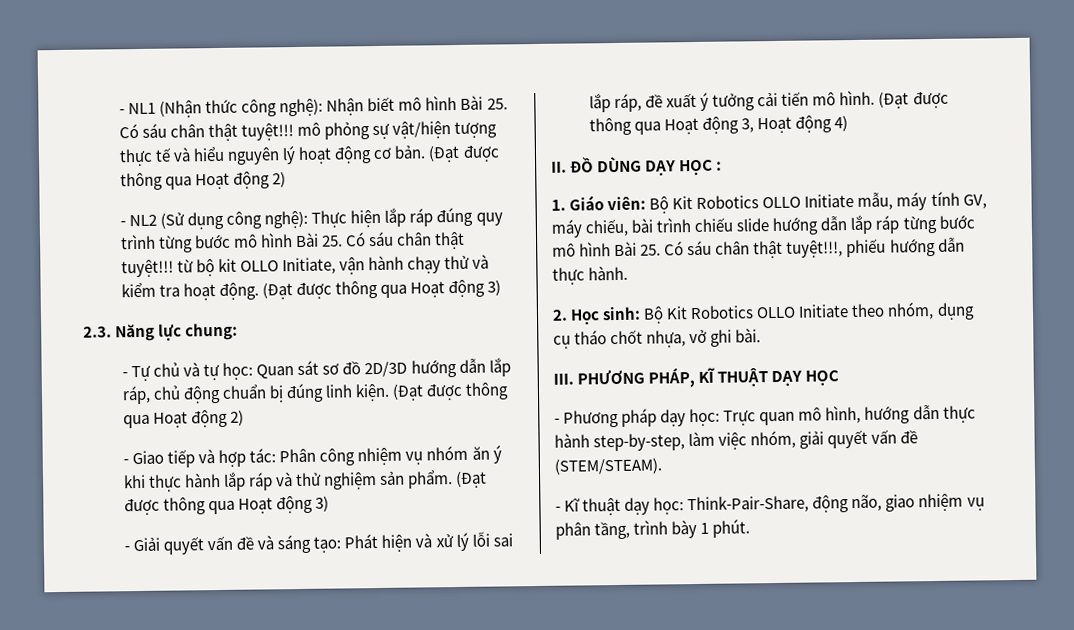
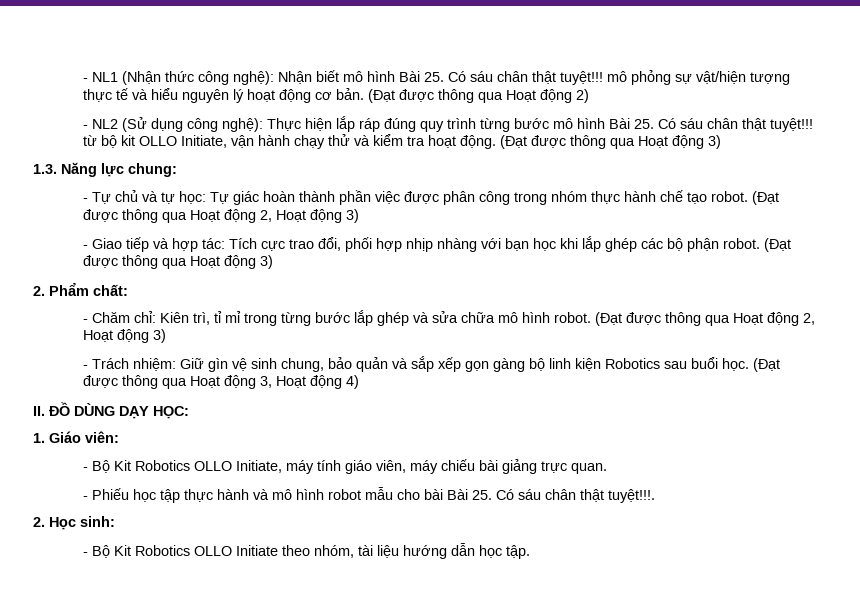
- 2.3. Năng lực chung:
+ 1.3. Năng lực chung:
- - Tự chủ và tự học: Quan sát sơ đồ 2D/3D hướng dẫn lắp ráp, chủ động chuẩn bị đúng linh kiện. (Đạt được thông qua Hoạt động 2)
+ - Tự chủ và tự học: Tự giác hoàn thành phần việc được phân công trong nhóm thực hành chế tạo robot. (Đạt được thông qua Hoạt động 2, Hoạt động 3)
- - Giao tiếp và hợp tác: Phân công nhiệm vụ nhóm ăn ý khi thực hành lắp ráp và thử nghiệm sản phẩm. (Đạt được thông qua Hoạt động 3)
- - Giải quyết vấn đề và sáng tạo: Phát hiện và xử lý lỗi sai lắp ráp, đề xuất ý tưởng cải tiến mô hình.
+ - Giao tiếp và hợp tác: Tích cực trao đổi, phối hợp nhịp nhàng với bạn học khi lắp ghép các bộ phận robot. (Đạt được thông qua Hoạt động 3)
+ 2. Phẩm chất:
+ - Chăm chỉ: Kiên trì, tỉ mỉ trong từng bước lắp ghép và sửa chữa mô hình robot. (Đạt được thông qua Hoạt động 2, Hoạt động 3)
+ - Trách nhiệm: Giữ gìn vệ sinh chung, bảo quản và sắp xếp gọn gàng bộ linh kiện Robotics sau buổi học.
- II. ĐỒ DÙNG DẠY HỌC :
+ II. ĐỒ DÙNG DẠY HỌC:
- 1. Giáo viên: Bộ Kit Robotics OLLO Initiate mẫu, máy tính GV, máy chiếu, bài trình chiếu slide hướng dẫn lắp ráp từng bước mô hình Bài 25. Có sáu chân thật tuyệt!!!, phiếu hướng dẫn thực hành.
+ 1. Giáo viên:
+ - Bộ Kit Robotics OLLO Initiate, máy tính giáo viên, máy chiếu bài giảng trực quan.
+ - Phiếu học tập thực hành và mô hình robot mẫu cho bài Bài 25. Có sáu chân thật tuyệt!!!.
- 2. Học sinh: Bộ Kit Robotics OLLO Initiate theo nhóm, dụng cụ tháo chốt nhựa, vở ghi bài.
- III. PHƯƠNG PHÁP, KĨ THUẬT DẠY HỌC
- - Phương pháp dạy học: Trực quan mô hình, hướng dẫn thực hành step-by-step, làm việc nhóm, giải quyết vấn đề (STEM/STEAM).
- - Kĩ thuật dạy học: Think-Pair-Share, động não, giao nhiệm vụ phân tầng, trình bày 1 phút.
+ 2. Học sinh:
+ - Bộ Kit Robotics OLLO Initiate theo nhóm, tài liệu hướng dẫn học tập.

